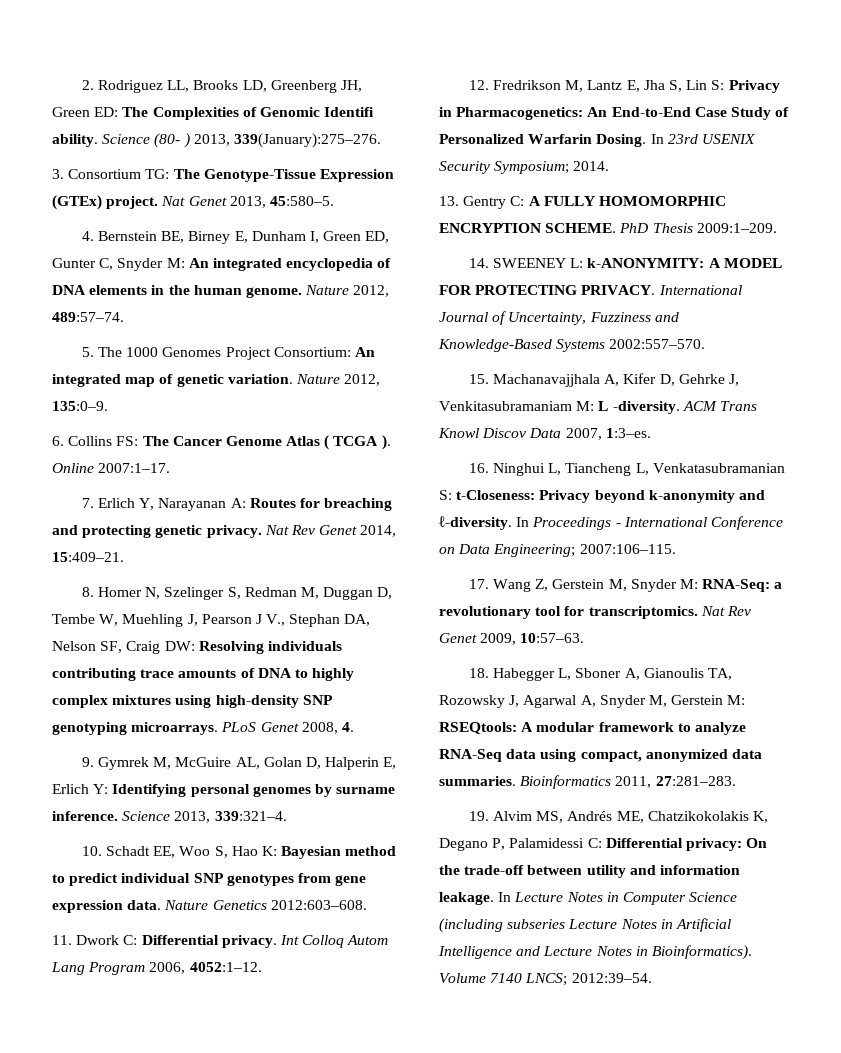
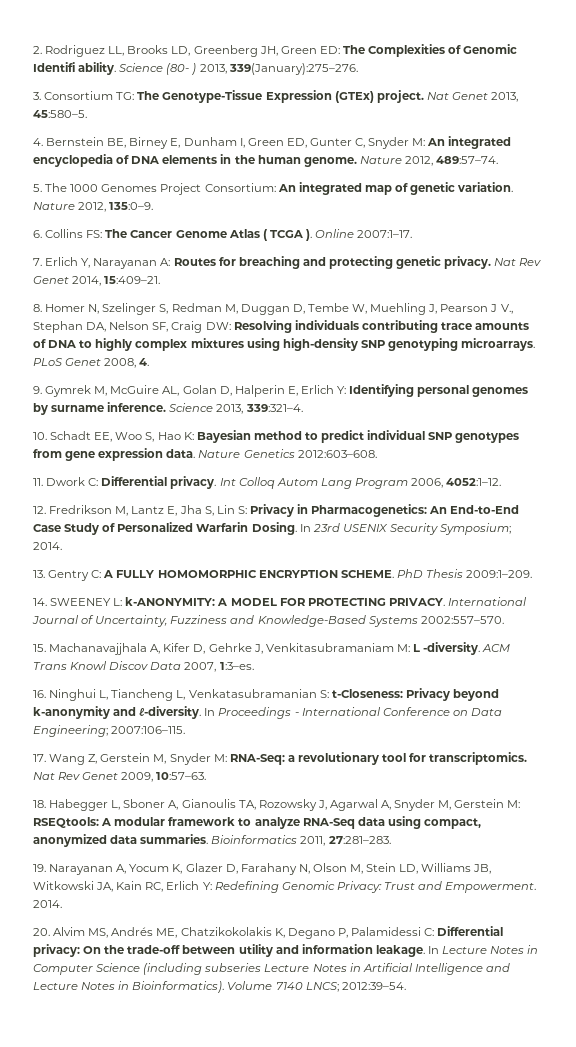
- 19. Alvim MS, Andrés ME, Chatzikokolakis K, Degano P, Palamidessi C: Differential privacy: On the trade-off between utility and information leakage.
+ 19. Narayanan A, Yocum K, Glazer D, Farahany N, Olson M, Stein LD, Williams JB, Witkowski JA, Kain RC, Erlich Y: Redefining Genomic Privacy: Trust and Empowerment. 2014.
+ 20. Alvim MS, Andrés ME, Chatzikokolakis K, Degano P, Palamidessi C: Differential privacy: On the trade-off between utility and information leakage.

